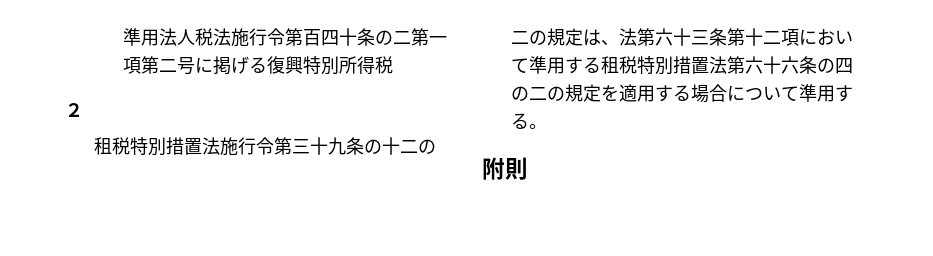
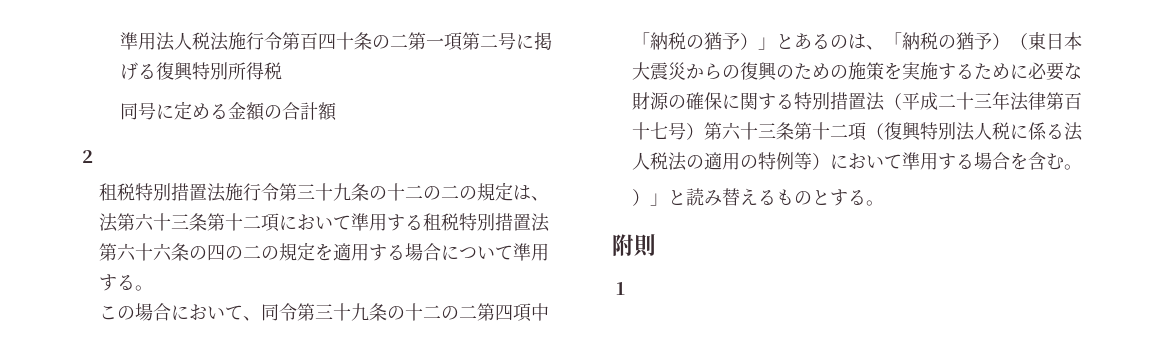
+ 同号に定める金額の合計額
+ この場合において、同令第三十九条の十二の二第四項中「納税の猶予）」とあるのは、「納税の猶予）（東日本大震災からの復興のための施策を実施するために必要な財源の確保に関する特別措置法（平成二十三年法律第百十七号）第六十三条第十二項（復興特別法人税に係る法人税法の適用の特例等）において準用する場合を含む。
+ ）」と読み替えるものとする。
+ １

